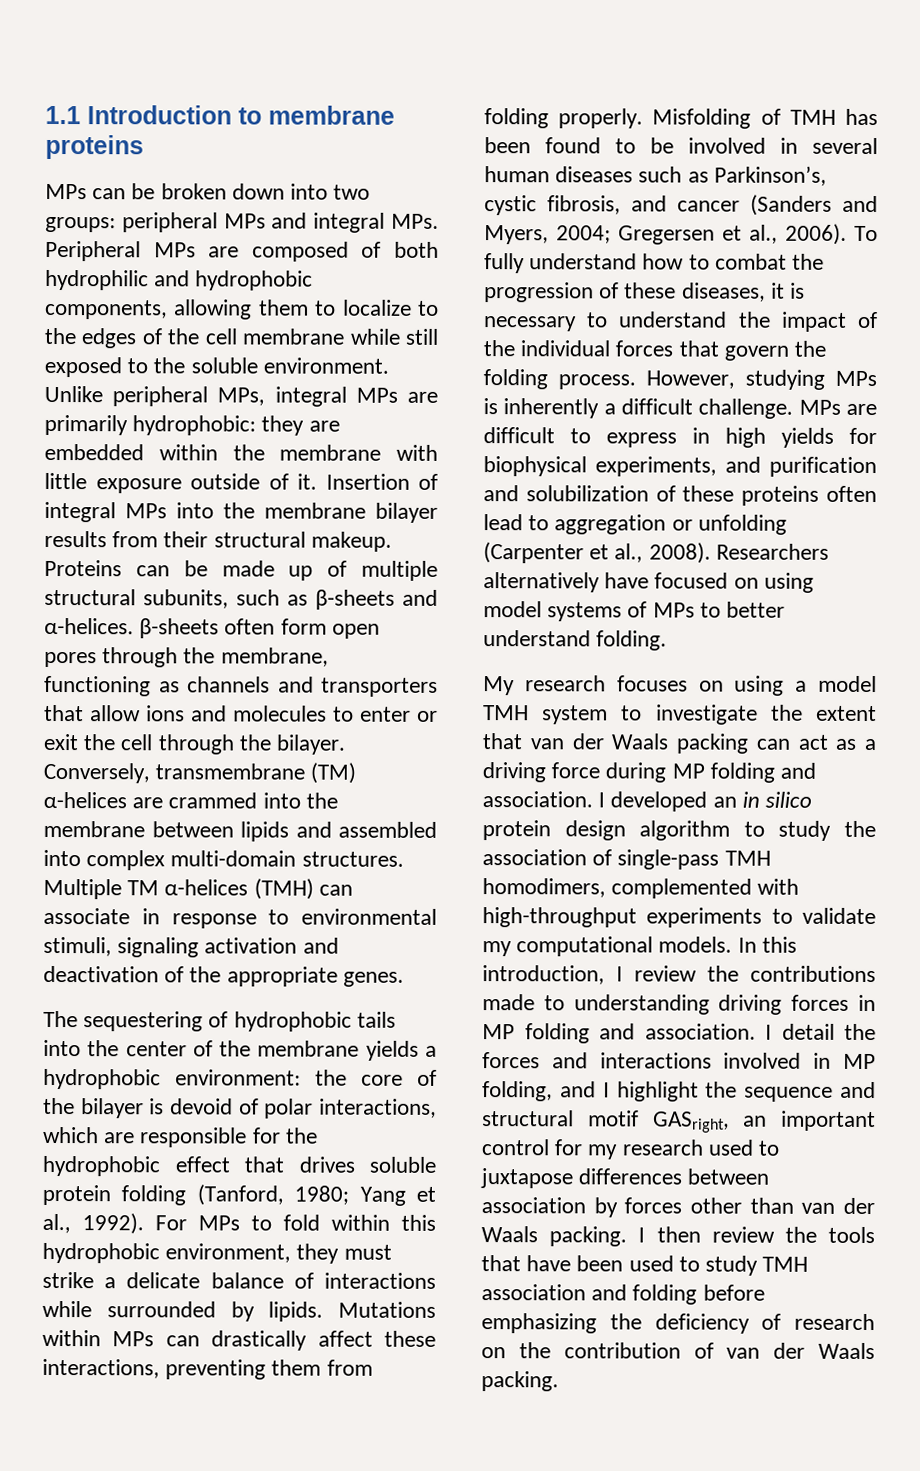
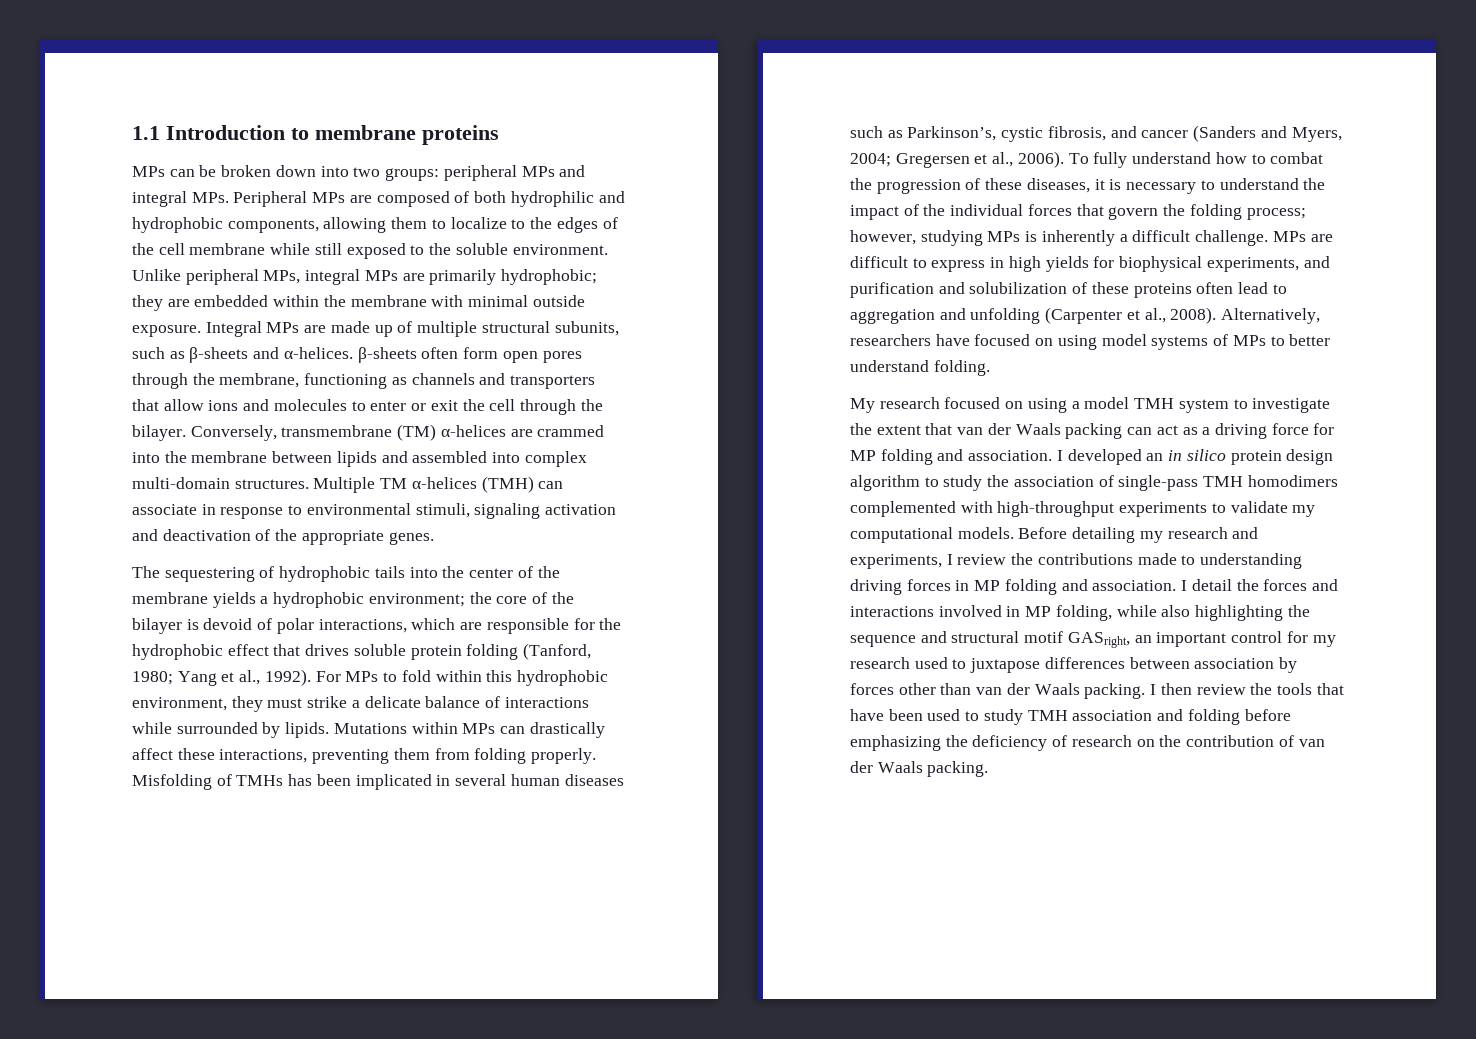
- Unlike peripheral MPs, integral MPs are primarily hydrophobic: they are embedded within the membrane with little exposure outside of it. Insertion of integral MPs into the membrane bilayer results from their structural makeup. Proteins can be made up of multiple structural subunits, such as β-sheets and α-helices. β-sheets often form open pores through the membrane, functioning as channels and transporters that allow ions and molecules to enter or exit the cell through the bilayer.
+ Unlike peripheral MPs, integral MPs are primarily hydrophobic; they are embedded within the membrane with minimal outside exposure. Integral MPs are made up of multiple structural subunits, such as β-sheets and α-helices. β-sheets often form open pores through the membrane, functioning as channels and transporters that allow ions and molecules to enter or exit the cell through the bilayer.
- The sequestering of hydrophobic tails into the center of the membrane yields a hydrophobic environment: the core of the bilayer is devoid of polar interactions, which are responsible for the hydrophobic effect that drives soluble protein folding (Tanford, 1980; Yang et al., 1992).
+ The sequestering of hydrophobic tails into the center of the membrane yields a hydrophobic environment; the core of the bilayer is devoid of polar interactions, which are responsible for the hydrophobic effect that drives soluble protein folding (Tanford, 1980; Yang et al., 1992).
- Misfolding of TMH has been found to be involved in several human diseases such as Parkinson’s, cystic fibrosis, and cancer (Sanders and Myers, 2004; Gregersen et al., 2006).
+ Misfolding of TMHs has been implicated in several human diseases such as Parkinson’s, cystic fibrosis, and cancer (Sanders and Myers, 2004; Gregersen et al., 2006).
- To fully understand how to combat the progression of these diseases, it is necessary to understand the impact of the individual forces that govern the folding process. However, studying MPs is inherently a difficult challenge.
+ To fully understand how to combat the progression of these diseases, it is necessary to understand the impact of the individual forces that govern the folding process; however, studying MPs is inherently a difficult challenge.
- MPs are difficult to express in high yields for biophysical experiments, and purification and solubilization of these proteins often lead to aggregation or unfolding (Carpenter et al., 2008).
+ MPs are difficult to express in high yields for biophysical experiments, and purification and solubilization of these proteins often lead to aggregation and unfolding (Carpenter et al., 2008).
- Researchers alternatively have focused on using model systems of MPs to better understand folding.
+ Alternatively, researchers have focused on using model systems of MPs to better understand folding.
- My research focuses on using a model TMH system to investigate the extent that van der Waals packing can act as a driving force during MP folding and association.
+ My research focused on using a model TMH system to investigate the extent that van der Waals packing can act as a driving force for MP folding and association.
- I developed an in silico protein design algorithm to study the association of single-pass TMH homodimers, complemented with high-throughput experiments to validate my computational models.
+ I developed an in silico protein design algorithm to study the association of single-pass TMH homodimers complemented with high-throughput experiments to validate my computational models.
- In this introduction, I review the contributions made to understanding driving forces in MP folding and association.
+ Before detailing my research and experiments, I review the contributions made to understanding driving forces in MP folding and association.
- I detail the forces and interactions involved in MP folding, and I highlight the sequence and structural motif GASright, an important control for my research used to juxtapose differences between association by forces other than van der Waals packing.
+ I detail the forces and interactions involved in MP folding, while also highlighting the sequence and structural motif GASright, an important control for my research used to juxtapose differences between association by forces other than van der Waals packing.

